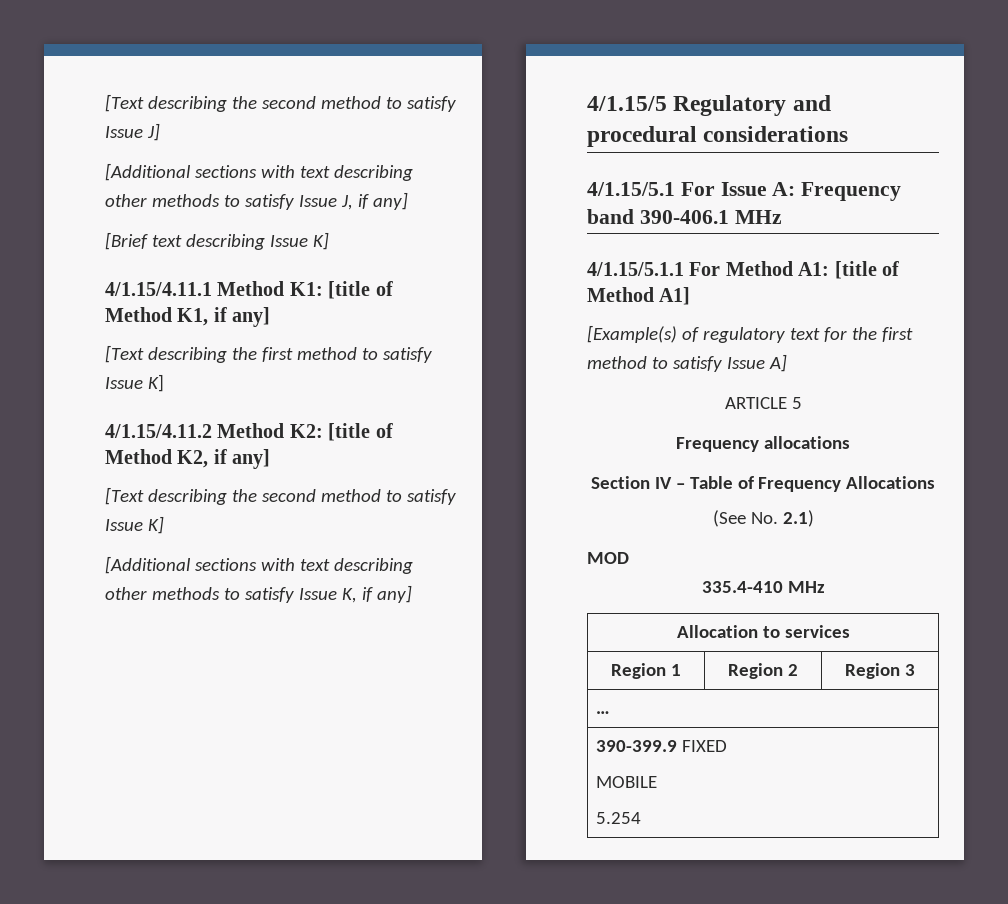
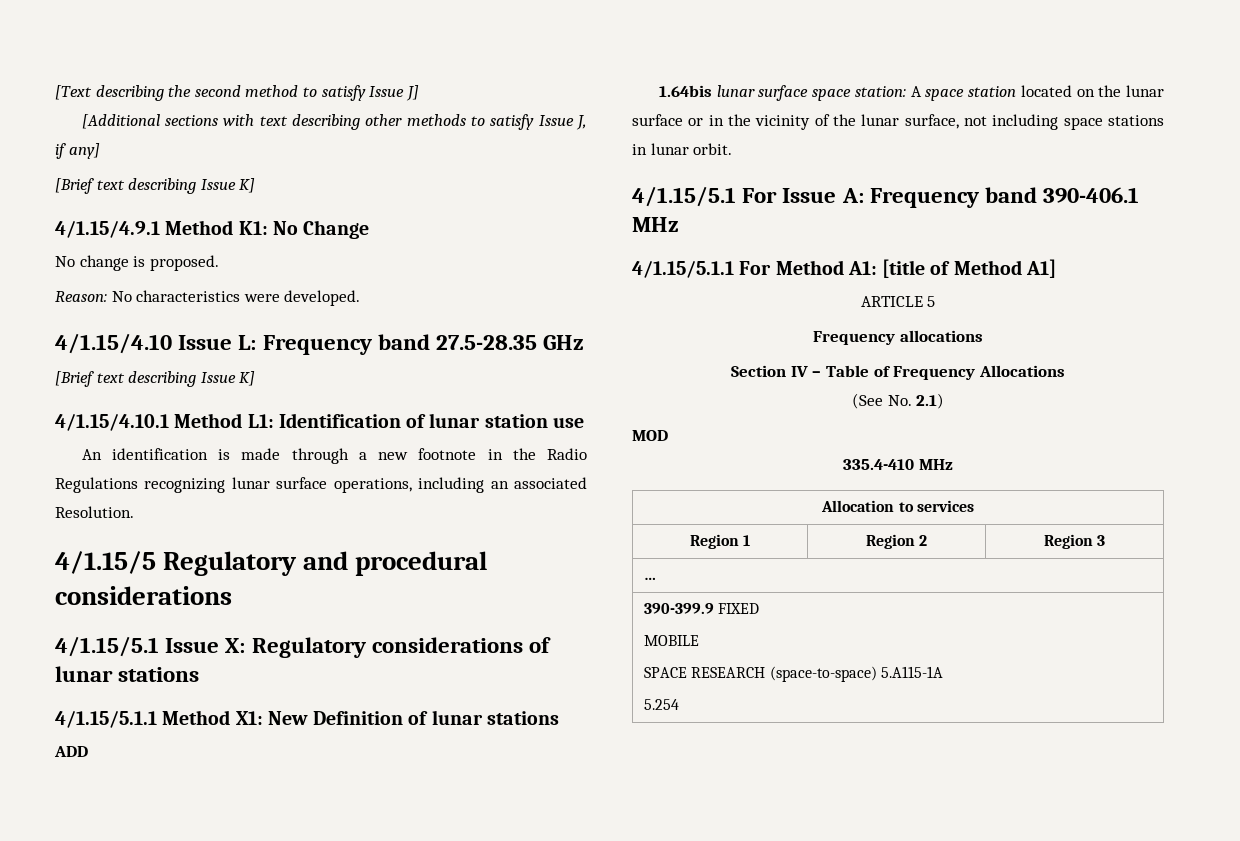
- 4/1.15/4.11.1 Method K1: [title of Method K1, if any]
- [Text describing the first method to satisfy Issue K]
- 4/1.15/4.11.2 Method K2: [title of Method K2, if any]
- [Text describing the second method to satisfy Issue K]
- [Additional sections with text describing other methods to satisfy Issue K, if any]
+ 4/1.15/4.9.1 Method K1: No Change
+ No change is proposed.
+ Reason: No characteristics were developed.
+ 4/1.15/4.10 Issue L: Frequency band 27.5-28.35 GHz
+ [Brief text describing Issue K]
+ 4/1.15/4.10.1 Method L1: Identification of lunar station use
+ An identification is made through a new footnote in the Radio Regulations recognizing lunar surface operations, including an associated Resolution.
+ 4/1.15/5.1 Issue X: Regulatory considerations of lunar stations
+ 4/1.15/5.1.1 Method X1: New Definition of lunar stations
+ ADD
+ 1.64bis lunar surface space station: A space station located on the lunar surface or in the vicinity of the lunar surface, not including space stations in lunar orbit.
- [Example(s) of regulatory text for the first method to satisfy Issue A]
  390-399.9 FIXED
  MOBILE
+ SPACE RESEARCH (space-to-space) 5.A115-1A

